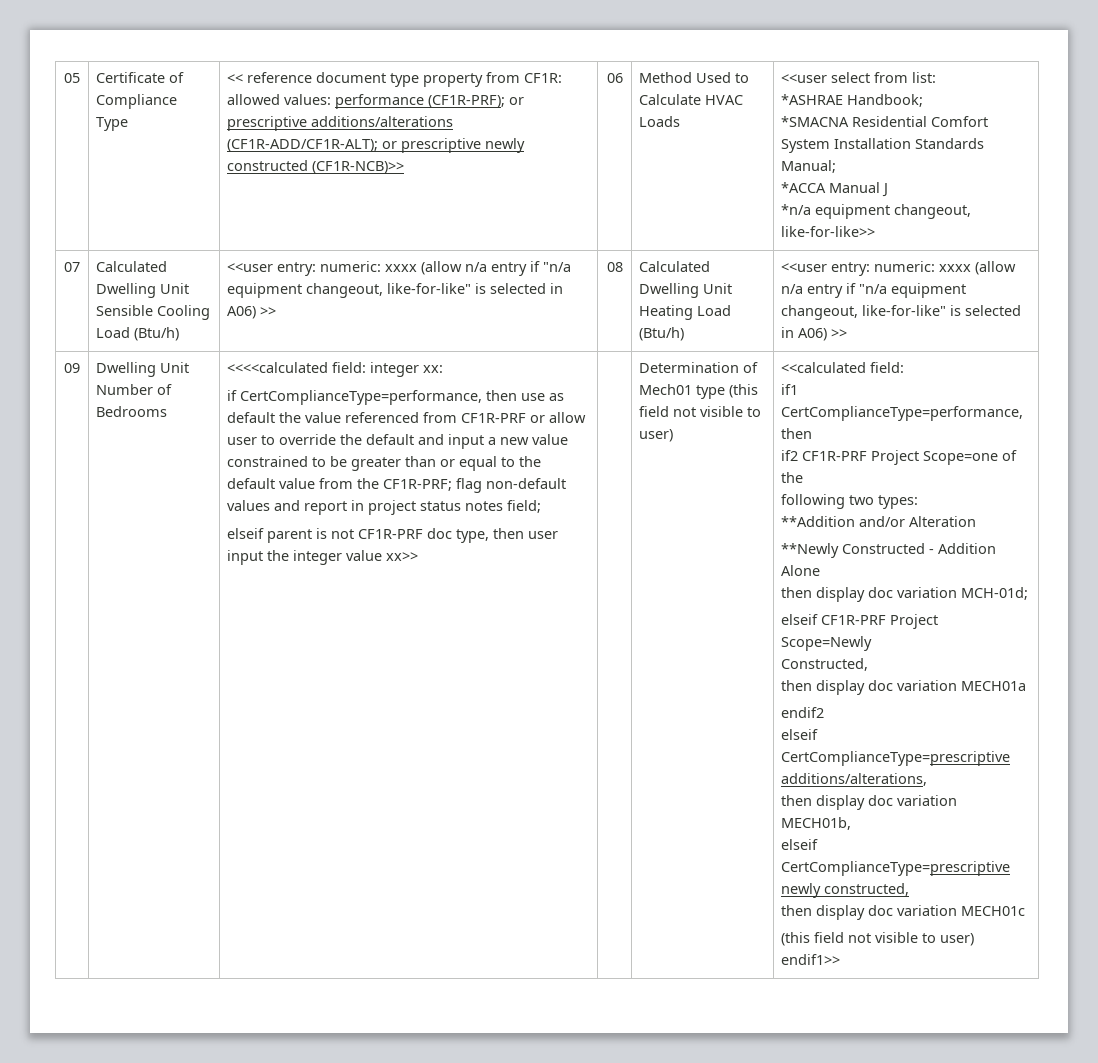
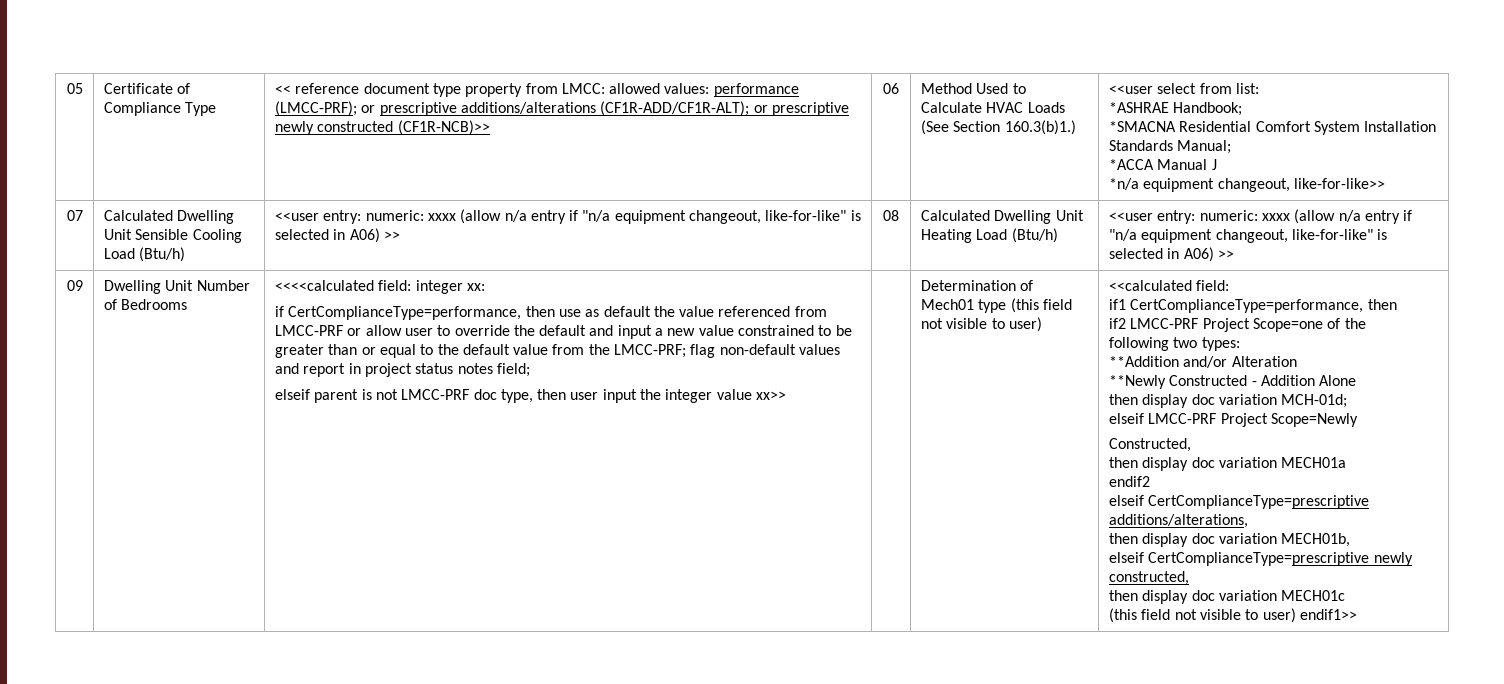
- << reference document type property from CF1R: allowed values: performance (CF1R-PRF); or prescriptive additions/alterations (CF1R-ADD/CF1R-ALT); or prescriptive newly constructed (CF1R-NCB)>>
+ << reference document type property from LMCC: allowed values: performance (LMCC-PRF); or prescriptive additions/alterations (CF1R-ADD/CF1R-ALT); or prescriptive newly constructed (CF1R-NCB)>>
- Method Used to Calculate HVAC Loads
+ Method Used to Calculate HVAC Loads (See Section 160.3(b)1.)
- if CertComplianceType=performance, then use as default the value referenced from CF1R-PRF or allow user to override the default and input a new value constrained to be greater than or equal to the default value from the CF1R-PRF; flag non-default values and report in project status notes field;
+ if CertComplianceType=performance, then use as default the value referenced from LMCC-PRF or allow user to override the default and input a new value constrained to be greater than or equal to the default value from the LMCC-PRF; flag non-default values and report in project status notes field;
- elseif parent is not CF1R-PRF doc type, then user input the integer value xx>>
+ elseif parent is not LMCC-PRF doc type, then user input the integer value xx>>
- if2 CF1R-PRF Project Scope=one of the
+ if2 LMCC-PRF Project Scope=one of the
- elseif CF1R-PRF Project Scope=Newly
+ elseif LMCC-PRF Project Scope=Newly

